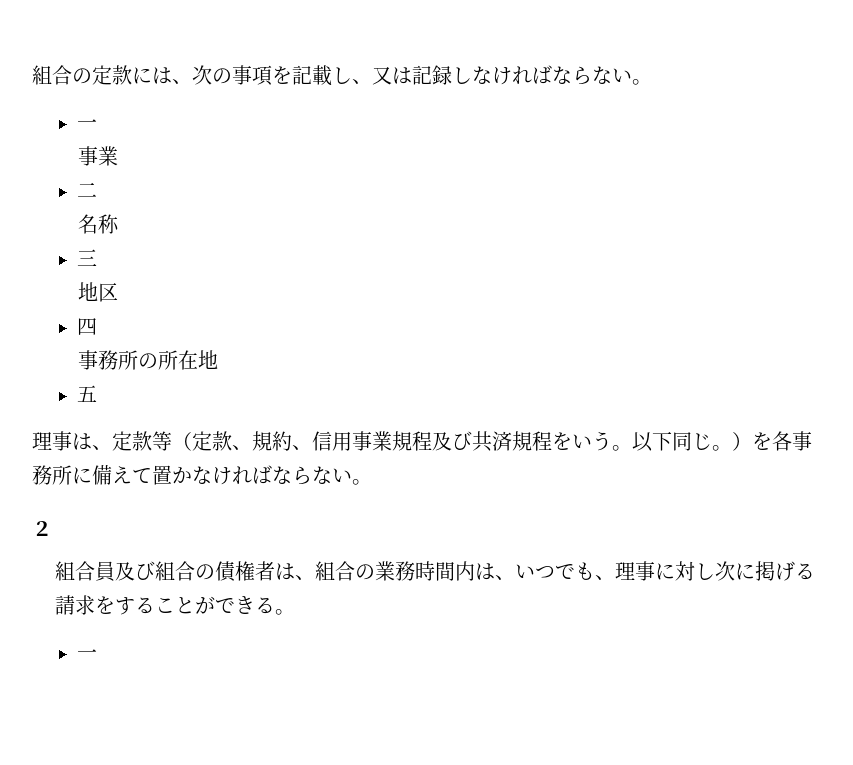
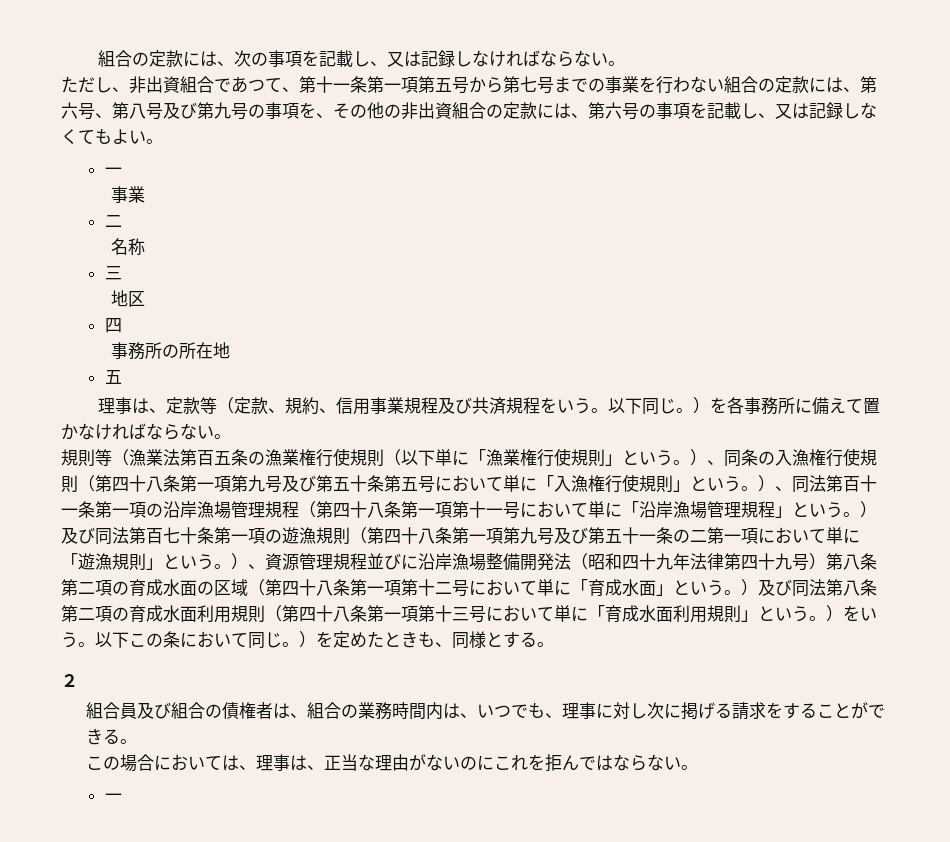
+ ただし、非出資組合であつて、第十一条第一項第五号から第七号までの事業を行わない組合の定款には、第六号、第八号及び第九号の事項を、その他の非出資組合の定款には、第六号の事項を記載し、又は記録しなくてもよい。
+ 規則等（漁業法第百五条の漁業権行使規則（以下単に「漁業権行使規則」という。）、同条の入漁権行使規則（第四十八条第一項第九号及び第五十条第五号において単に「入漁権行使規則」という。）、同法第百十一条第一項の沿岸漁場管理規程（第四十八条第一項第十一号において単に「沿岸漁場管理規程」という。）及び同法第百七十条第一項の遊漁規則（第四十八条第一項第九号及び第五十一条の二第一項において単に「遊漁規則」という。）、資源管理規程並びに沿岸漁場整備開発法（昭和四十九年法律第四十九号）第八条第二項の育成水面の区域（第四十八条第一項第十二号において単に「育成水面」という。）及び同法第八条第二項の育成水面利用規則（第四十八条第一項第十三号において単に「育成水面利用規則」という。）をいう。以下この条において同じ。）を定めたときも、同様とする。
+ この場合においては、理事は、正当な理由がないのにこれを拒んではならない。

